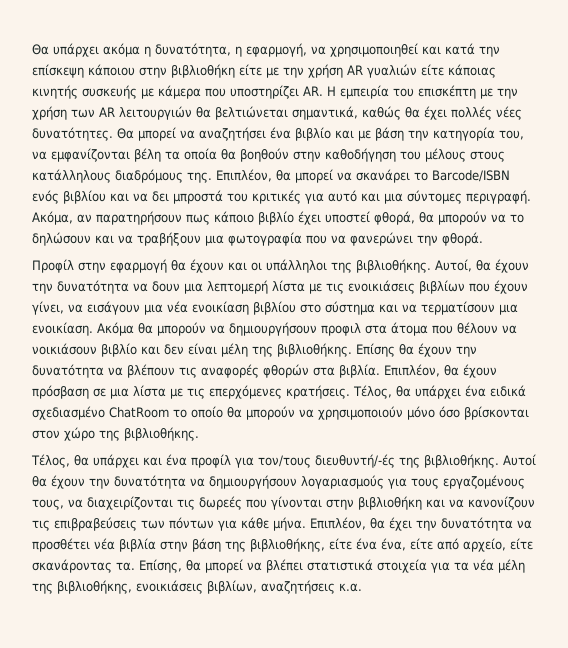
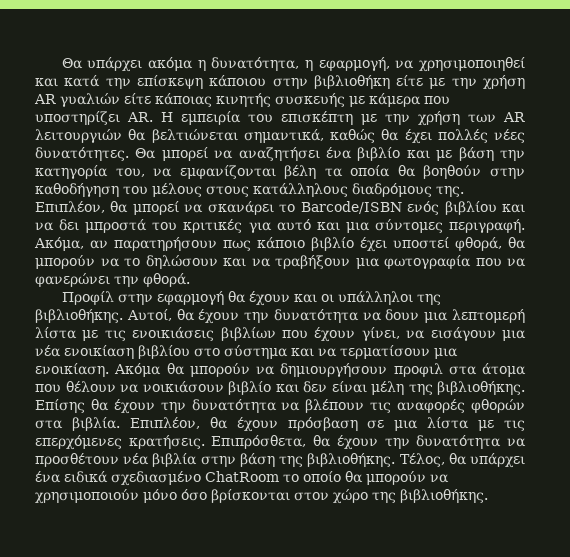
+ Επιπρόσθετα, θα έχουν την δυνατότητα να προσθέτουν νέα βιβλία στην βάση της βιβλιοθήκης.
- Τέλος, θα υπάρχει και ένα προφίλ για τον/τους διευθυντή/-ές της βιβλιοθήκης. Αυτοί θα έχουν την δυνατότητα να δημιουργήσουν λογαριασμούς για τους εργαζομένους τους, να διαχειρίζονται τις δωρεές που γίνονται στην βιβλιοθήκη και να κανονίζουν τις επιβραβεύσεις των πόντων για κάθε μήνα. Επιπλέον, θα έχει την δυνατότητα να προσθέτει νέα βιβλία στην βάση της βιβλιοθήκης, είτε ένα ένα, είτε από αρχείο, είτε σκανάροντας τα. Επίσης, θα μπορεί να βλέπει στατιστικά στοιχεία για τα νέα μέλη της βιβλιοθήκης, ενοικιάσεις βιβλίων, αναζητήσεις κ.α.

